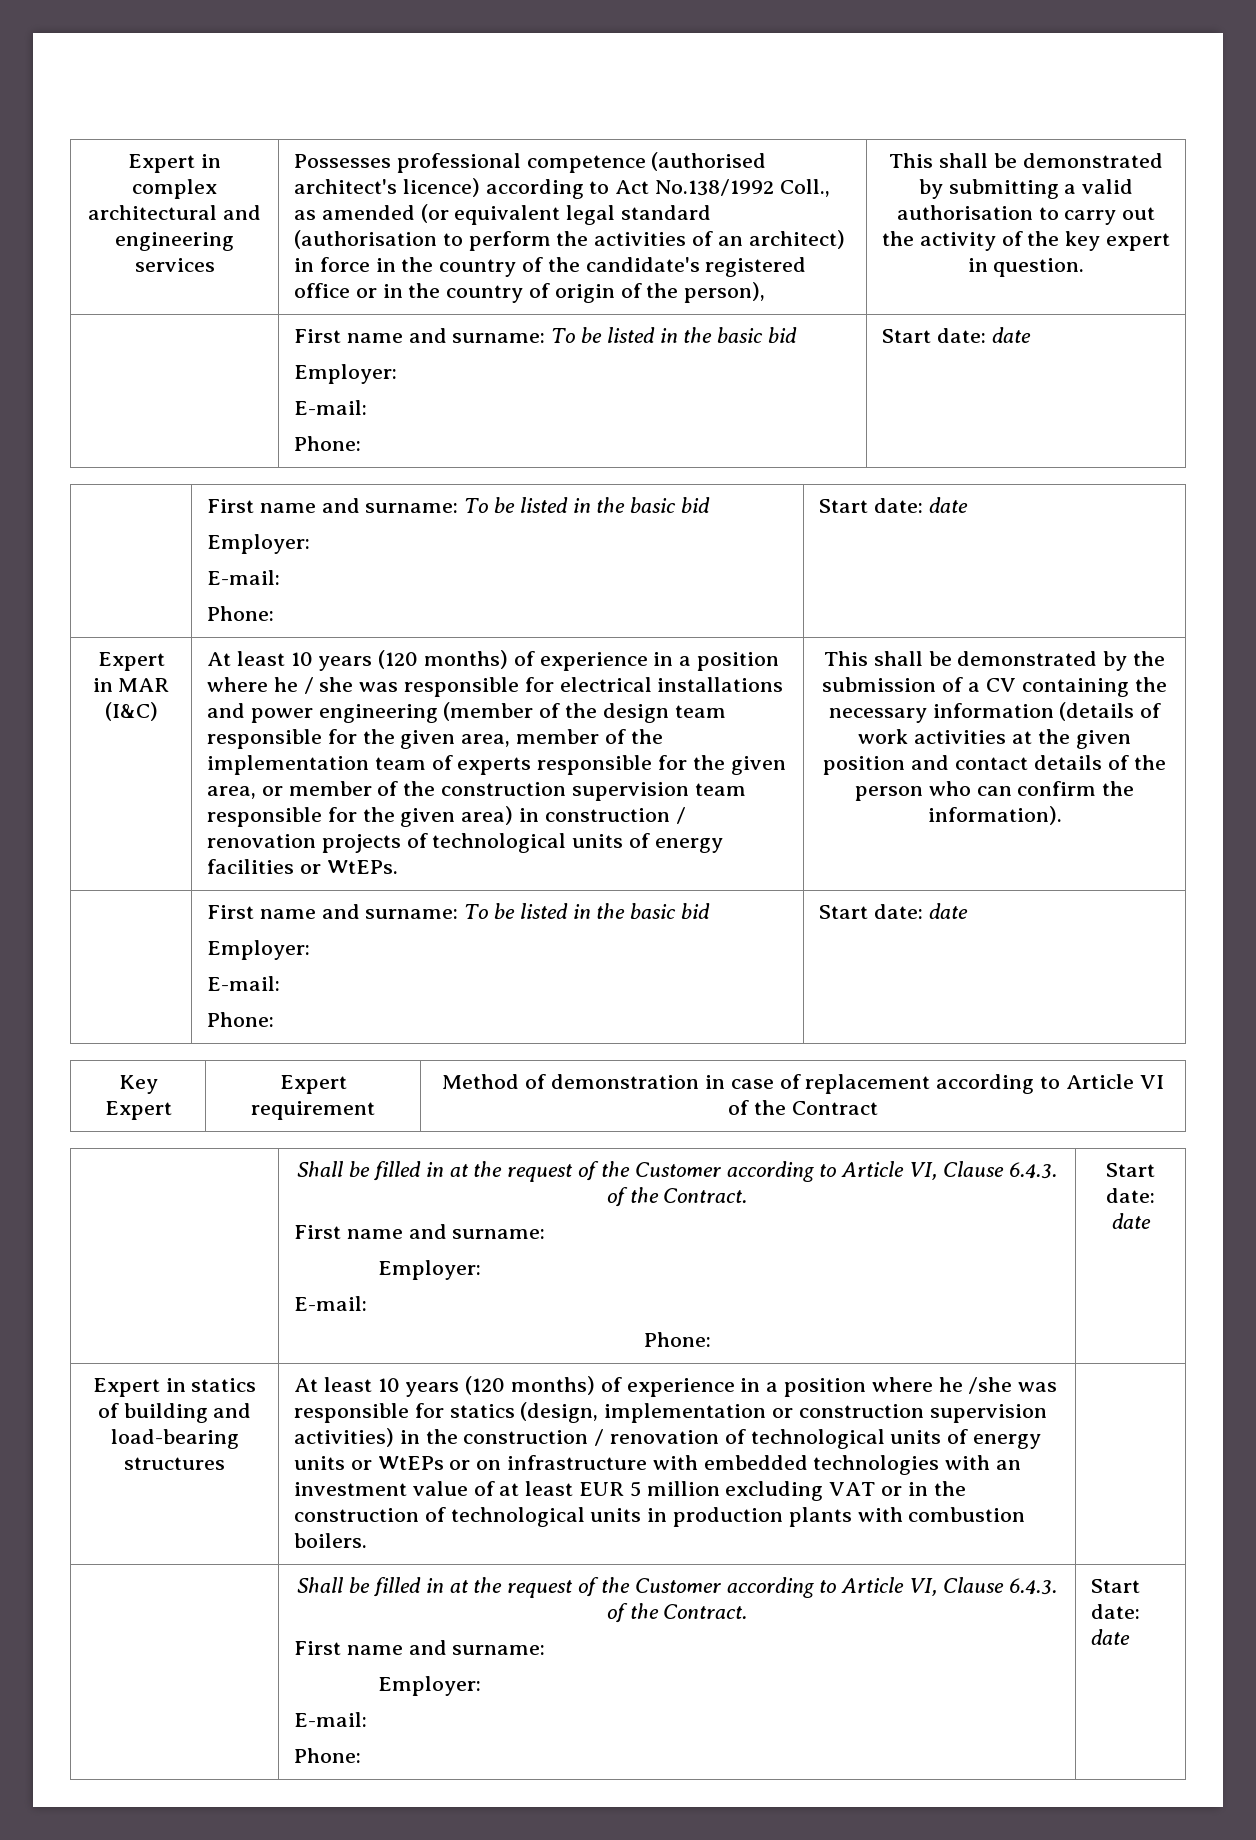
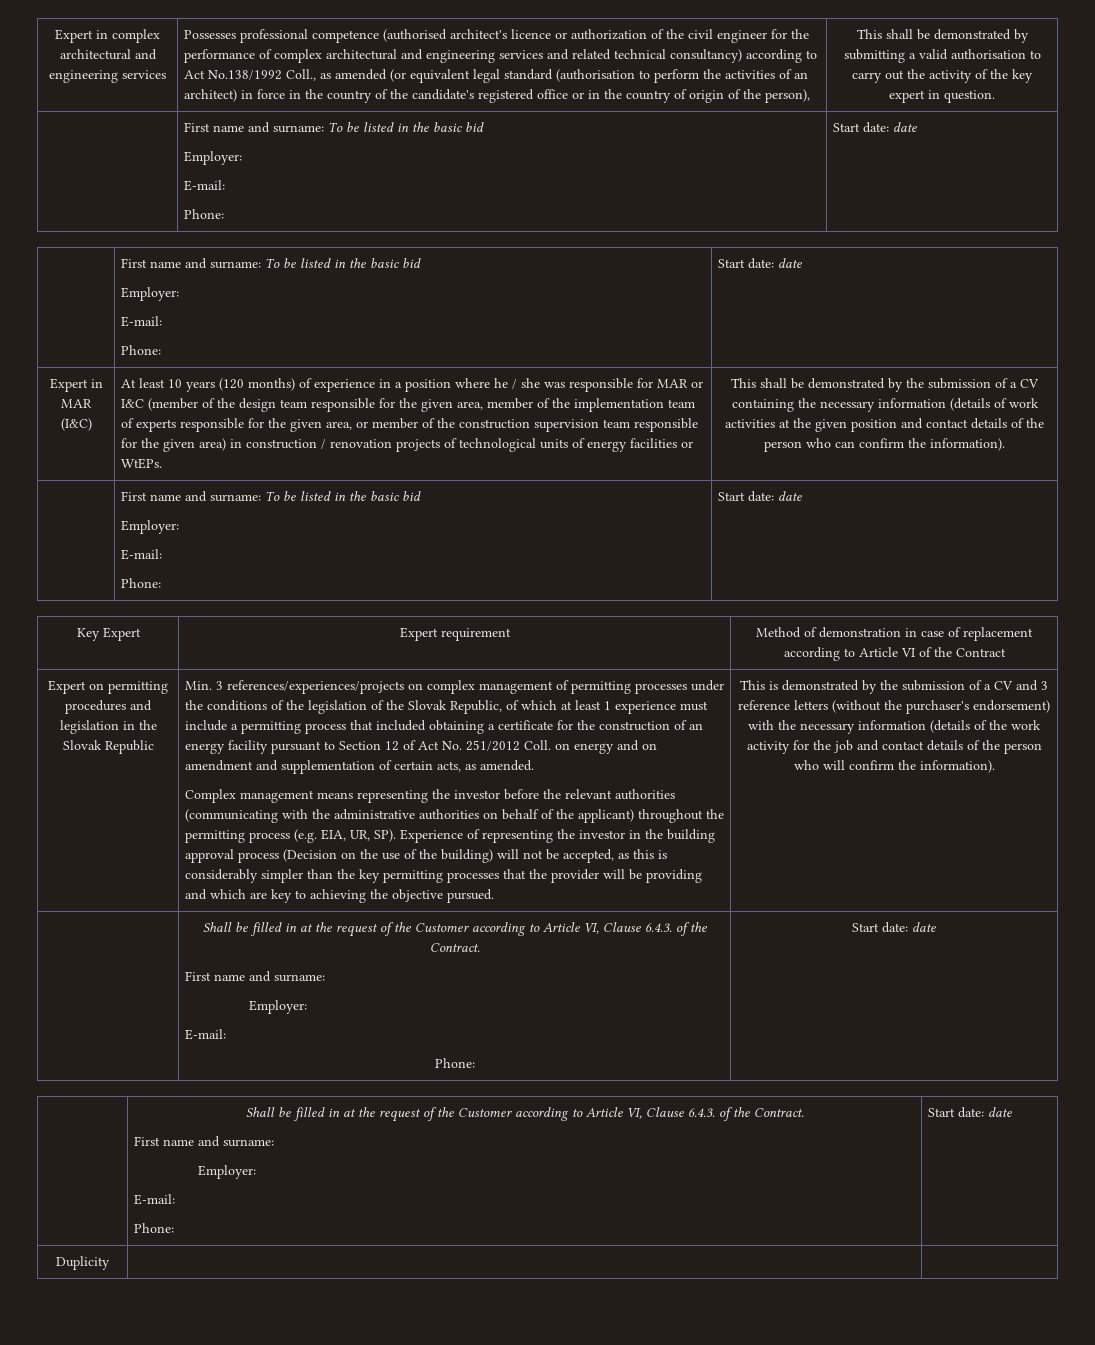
- Possesses professional competence (authorised architect's licence) according to Act No.138/1992 Coll., as amended (or equivalent legal standard (authorisation to perform the activities of an architect) in force in the country of the candidate's registered office or in the country of origin of the person),
+ Possesses professional competence (authorised architect's licence or authorization of the civil engineer for the performance of complex architectural and engineering services and related technical consultancy) according to Act No.138/1992 Coll., as amended (or equivalent legal standard (authorisation to perform the activities of an architect) in force in the country of the candidate's registered office or in the country of origin of the person),
- At least 10 years (120 months) of experience in a position where he / she was responsible for electrical installations and power engineering (member of the design team responsible for the given area, member of the implementation team of experts responsible for the given area, or member of the construction supervision team responsible for the given area) in construction / renovation projects of technological units of energy facilities or WtEPs.
+ At least 10 years (120 months) of experience in a position where he / she was responsible for MAR or I&C (member of the design team responsible for the given area, member of the implementation team of experts responsible for the given area, or member of the construction supervision team responsible for the given area) in construction / renovation projects of technological units of energy facilities or WtEPs.
+ Expert on permitting procedures and legislation in the Slovak Republic | Min. 3 references/experiences/projects on complex management of permitting processes under the conditions of the legislation of the Slovak Republic, of which at least 1 experience must include a permitting process that included obtaining a certificate for the construction of an energy facility pursuant to Section 12 of Act No. 251/2012 Coll. on energy and on amendment and supplementation of certain acts, as amended.
+ Complex management means representing the investor before the relevant authorities (communicating with the administrative authorities on behalf of the applicant) throughout the permitting process (e.g. EIA, UR, SP). Experience of representing the investor in the building approval process (Decision on the use of the building) will not be accepted, as this is considerably simpler than the key permitting processes that the provider will be providing and which are key to achieving the objective pursued. | This is demonstrated by the submission of a CV and 3 reference letters (without the purchaser's endorsement) with the necessary information (details of the work activity for the job and contact details of the person who will confirm the information).
- Expert in statics of building and load-bearing structures | At least 10 years (120 months) of experience in a position where he /she was responsible for statics (design, implementation or construction supervision activities) in the construction / renovation of technological units of energy units or WtEPs or on infrastructure with embedded technologies with an investment value of at least EUR 5 million excluding VAT or in the construction of technological units in production plants with combustion boilers.
+ Duplicity | |

